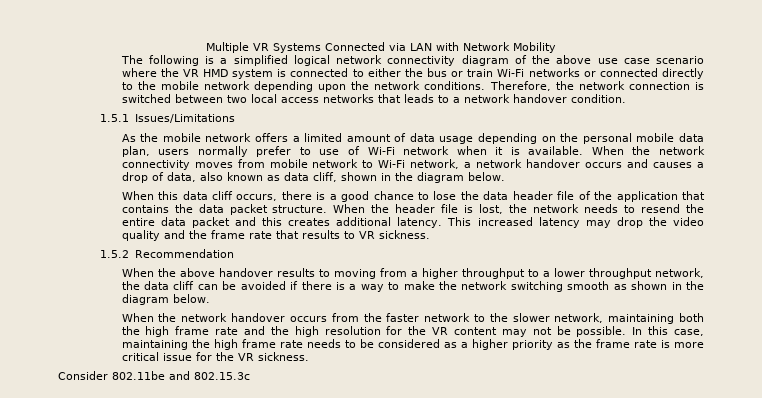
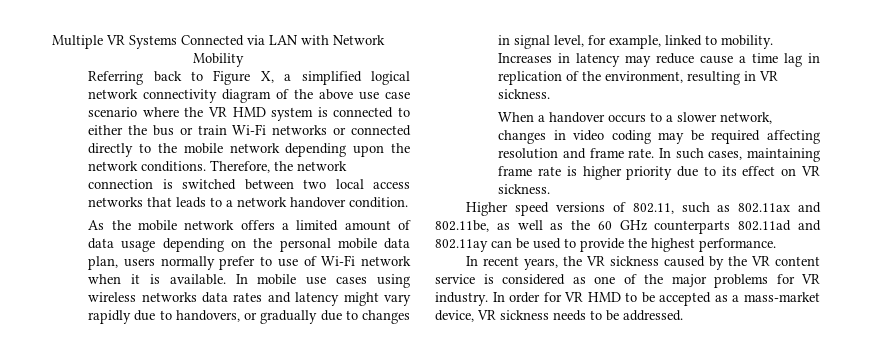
- The following is a simplified logical network connectivity diagram of the above use case scenario where the VR HMD system is connected to either the bus or train Wi-Fi networks or connected directly to the mobile network depending upon the network conditions.
+ Referring back to Figure X, a simplified logical network connectivity diagram of the above use case scenario where the VR HMD system is connected to either the bus or train Wi-Fi networks or connected directly to the mobile network depending upon the network conditions.
- 1.5.1 Issues/Limitations
- When the network connectivity moves from mobile network to Wi-Fi network, a network handover occurs and causes a drop of data, also known as data cliff, shown in the diagram below.
- When this data cliff occurs, there is a good chance to lose the data header file of the application that contains the data packet structure. When the header file is lost, the network needs to resend the entire data packet and this creates additional latency. This increased latency may drop the video quality and the frame rate that results to VR sickness.
- 1.5.2 Recommendation
- When the above handover results to moving from a higher throughput to a lower throughput network, the data cliff can be avoided if there is a way to make the network switching smooth as shown in the diagram below.
- When the network handover occurs from the faster network to the slower network, maintaining both the high frame rate and the high resolution for the VR content may not be possible. In this case, maintaining the high frame rate needs to be considered as a higher priority as the frame rate is more critical issue for the VR sickness.
- Consider 802.11be and 802.15.3c
+ In mobile use cases using wireless networks data rates and latency might vary rapidly due to handovers, or gradually due to changes in signal level, for example, linked to mobility. Increases in latency may reduce cause a time lag in replication of the environment, resulting in VR sickness.
+ When a handover occurs to a slower network, changes in video coding may be required affecting resolution and frame rate. In such cases, maintaining frame rate is higher priority due to its effect on VR sickness.
+ Higher speed versions of 802.11, such as 802.11ax and 802.11be, as well as the 60 GHz counterparts 802.11ad and 802.11ay can be used to provide the highest performance.
+ In recent years, the VR sickness caused by the VR content service is considered as one of the major problems for VR industry. In order for VR HMD to be accepted as a mass-market device, VR sickness needs to be addressed.

